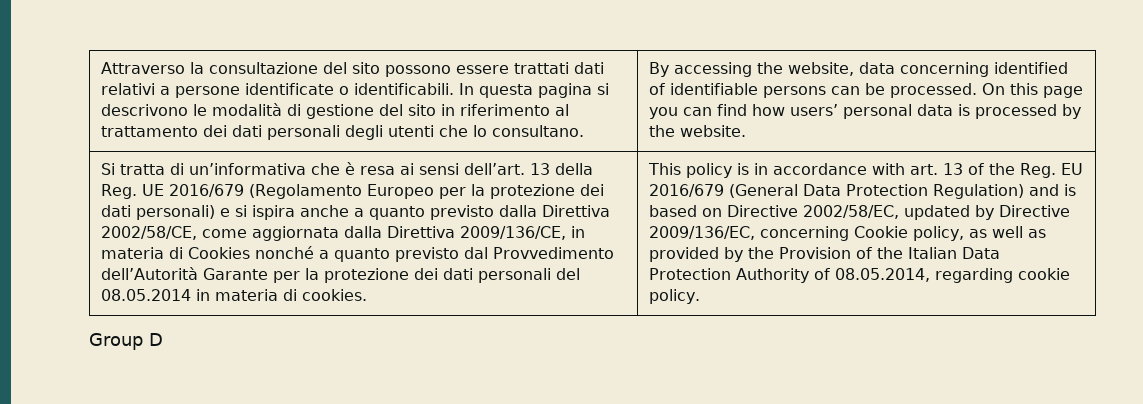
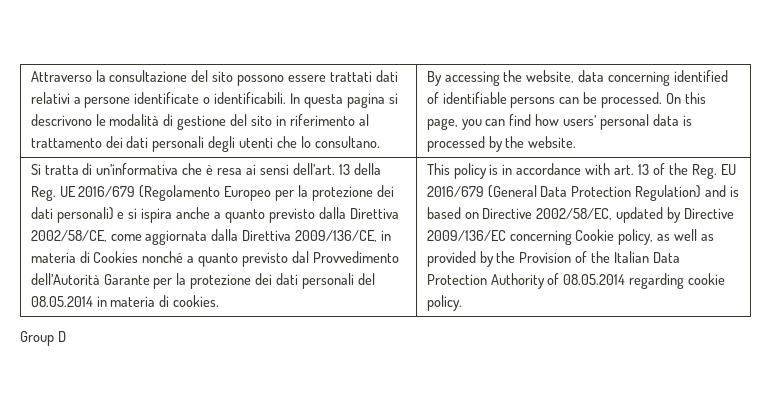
- On this page you can find how users’ personal data is processed by the website.
+ On this page, you can find how users’ personal data is processed by the website.
- This policy is in accordance with art. 13 of the Reg. EU 2016/679 (General Data Protection Regulation) and is based on Directive 2002/58/EC, updated by Directive 2009/136/EC, concerning Cookie policy, as well as provided by the Provision of the Italian Data Protection Authority of 08.05.2014, regarding cookie policy.
+ This policy is in accordance with art. 13 of the Reg. EU 2016/679 (General Data Protection Regulation) and is based on Directive 2002/58/EC, updated by Directive 2009/136/EC concerning Cookie policy, as well as provided by the Provision of the Italian Data Protection Authority of 08.05.2014 regarding cookie policy.

